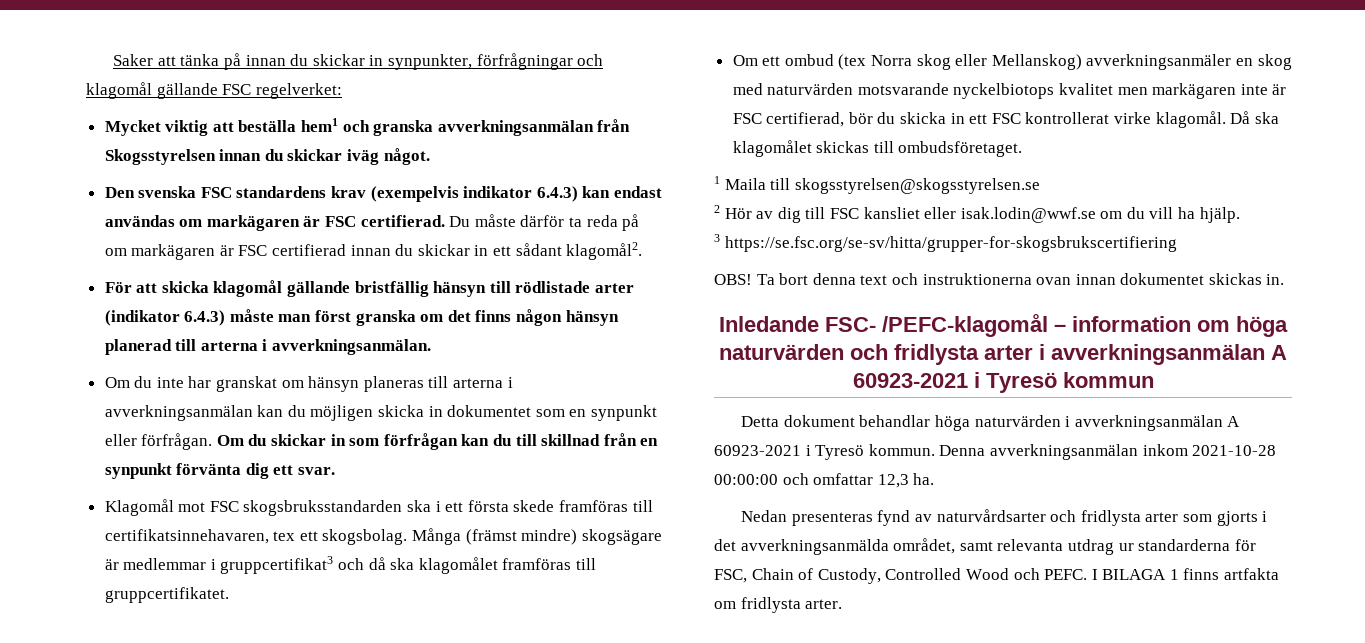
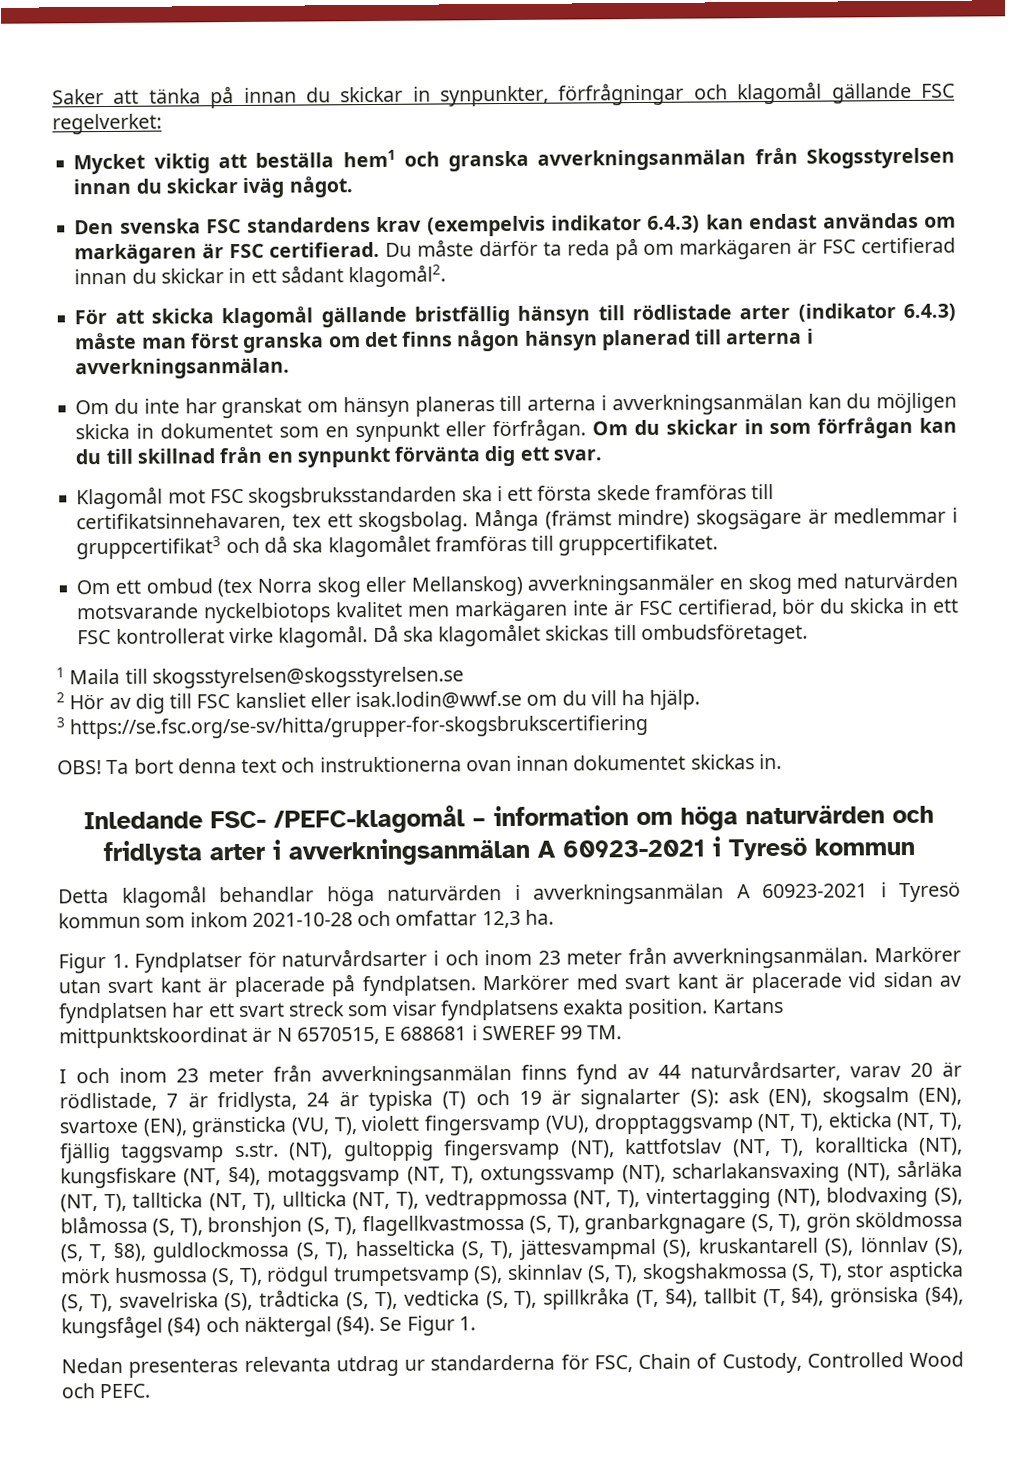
- Detta dokument behandlar höga naturvärden i avverkningsanmälan A 60923-2021 i Tyresö kommun. Denna avverkningsanmälan inkom 2021-10-28 00:00:00 och omfattar 12,3 ha.
+ Detta klagomål behandlar höga naturvärden i avverkningsanmälan A 60923-2021 i Tyresö kommun som inkom 2021-10-28 och omfattar 12,3 ha.
- Nedan presenteras fynd av naturvårdsarter och fridlysta arter som gjorts i det avverkningsanmälda området, samt relevanta utdrag ur standarderna för FSC, Chain of Custody, Controlled Wood och PEFC. I BILAGA 1 finns artfakta om fridlysta arter.
+ Figur 1. Fyndplatser för naturvårdsarter i och inom 23 meter från avverkningsanmälan. Markörer utan svart kant är placerade på fyndplatsen. Markörer med svart kant är placerade vid sidan av fyndplatsen har ett svart streck som visar fyndplatsens exakta position. Kartans mittpunktskoordinat är N 6570515, E 688681 i SWEREF 99 TM.
+ I och inom 23 meter från avverkningsanmälan finns fynd av 44 naturvårdsarter, varav 20 är rödlistade, 7 är fridlysta, 24 är typiska (T) och 19 är signalarter (S): ask (EN), skogsalm (EN), svartoxe (EN), gränsticka (VU, T), violett fingersvamp (VU), dropptaggsvamp (NT, T), ekticka (NT, T), fjällig taggsvamp s.str. (NT), gultoppig fingersvamp (NT), kattfotslav (NT, T), korallticka (NT), kungsfiskare (NT, §4), motaggsvamp (NT, T), oxtungssvamp (NT), scharlakansvaxing (NT), sårläka (NT, T), tallticka (NT, T), ullticka (NT, T), vedtrappmossa (NT, T), vintertagging (NT), blodvaxing (S), blåmossa (S, T), bronshjon (S, T), flagellkvastmossa (S, T), granbarkgnagare (S, T), grön sköldmossa (S, T, §8), guldlockmossa (S, T), hasselticka (S, T), jättesvampmal (S), kruskantarell (S), lönnlav (S), mörk husmossa (S, T), rödgul trumpetsvamp (S), skinnlav (S, T), skogshakmossa (S, T), stor aspticka (S, T), svavelriska (S), trådticka (S, T), vedticka (S, T), spillkråka (T, §4), tallbit (T, §4), grönsiska (§4), kungsfågel (§4) och näktergal (§4). Se Figur 1.
+ Nedan presenteras relevanta utdrag ur standarderna för FSC, Chain of Custody, Controlled Wood och PEFC.

